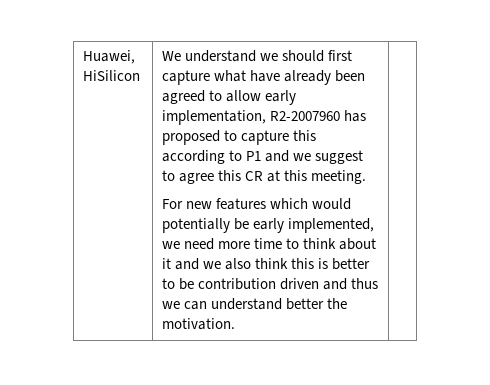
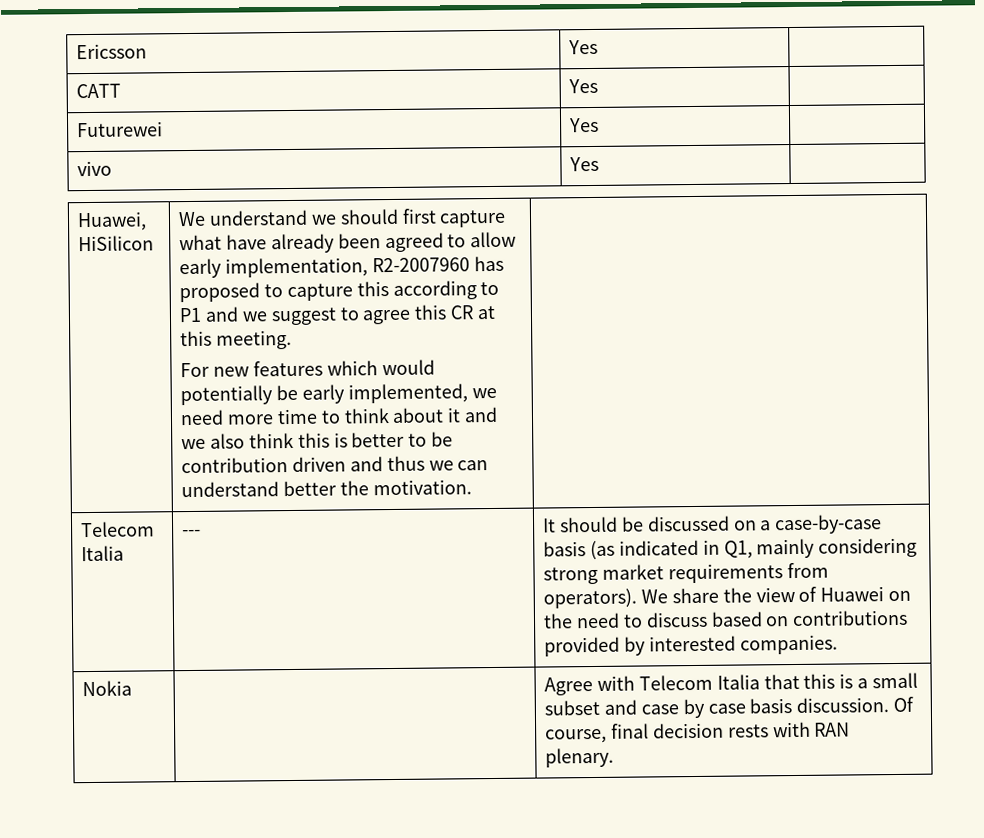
+ Ericsson | Yes |
+ CATT | Yes |
+ Futurewei | Yes |
+ vivo | Yes |
+ Telecom Italia | --- | It should be discussed on a case-by-case basis (as indicated in Q1, mainly considering strong market requirements from operators). We share the view of Huawei on the need to discuss based on contributions provided by interested companies.
+ Nokia | | Agree with Telecom Italia that this is a small subset and case by case basis discussion. Of course, final decision rests with RAN plenary.

